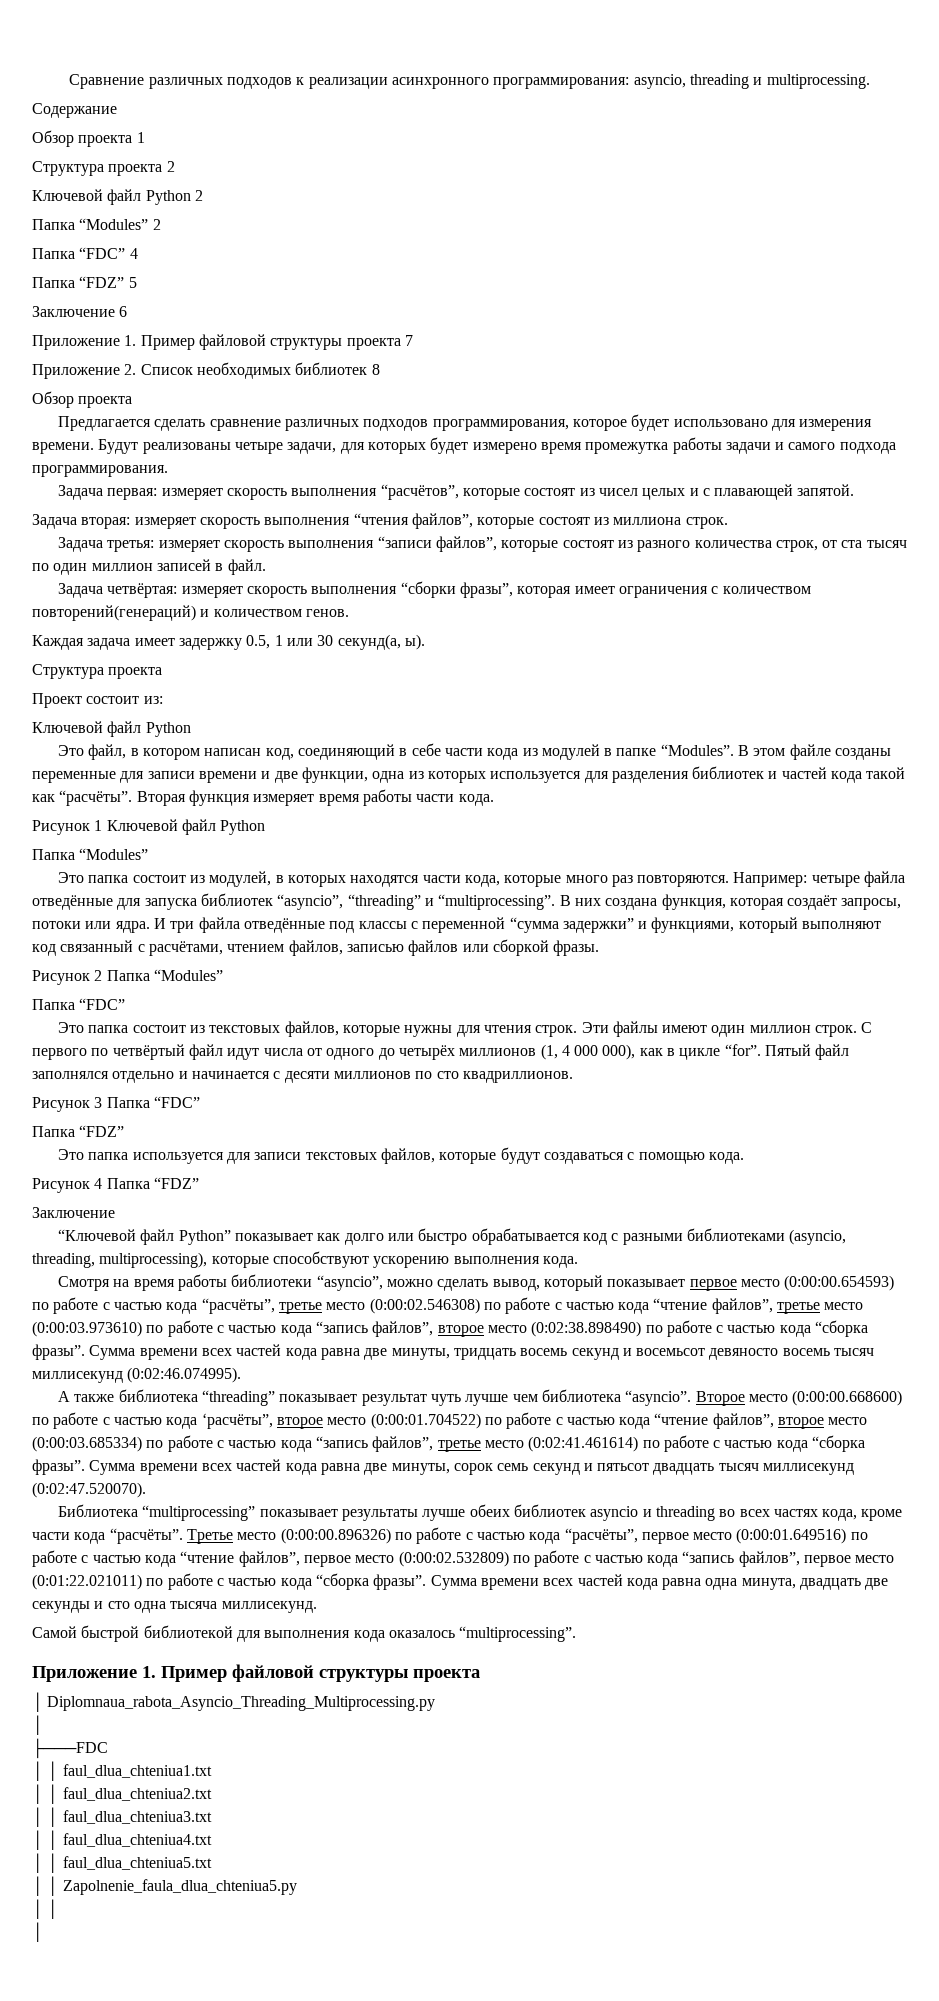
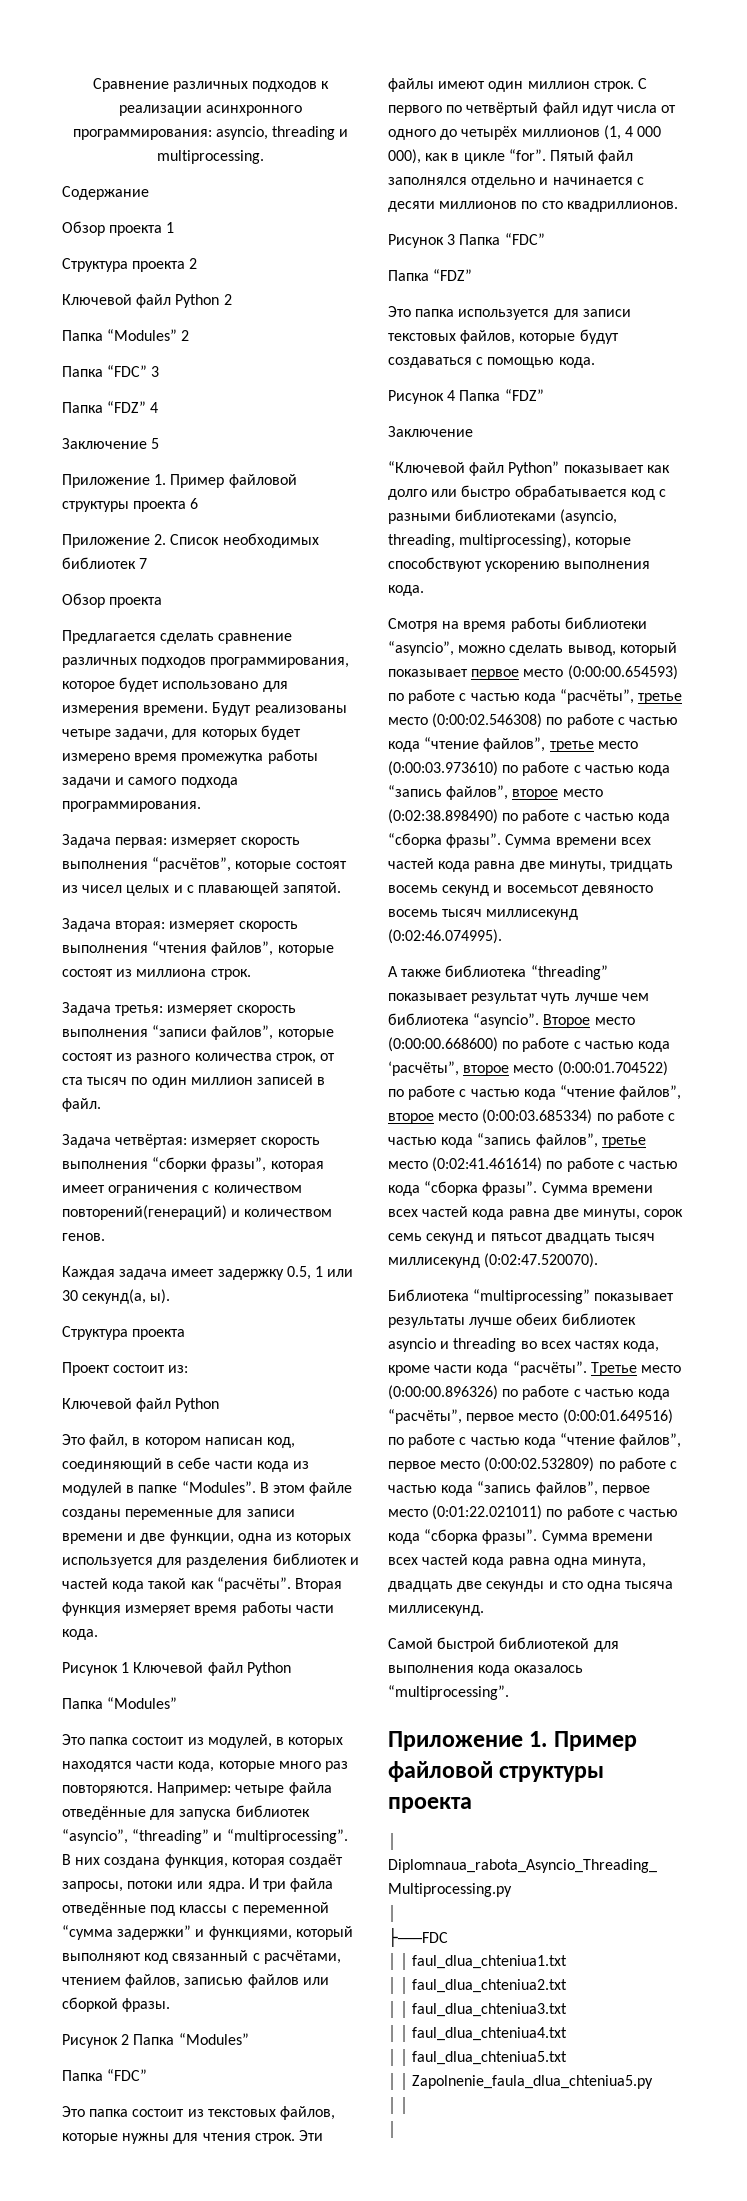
- Папка “FDC” 4
- Папка “FDZ” 5
- Заключение 6
- Приложение 1. Пример файловой структуры проекта 7
+ Папка “FDC” 3
+ Папка “FDZ” 4
+ Заключение 5
+ Приложение 1. Пример файловой структуры проекта 6
- Приложение 2. Список необходимых библиотек 8
+ Приложение 2. Список необходимых библиотек 7

